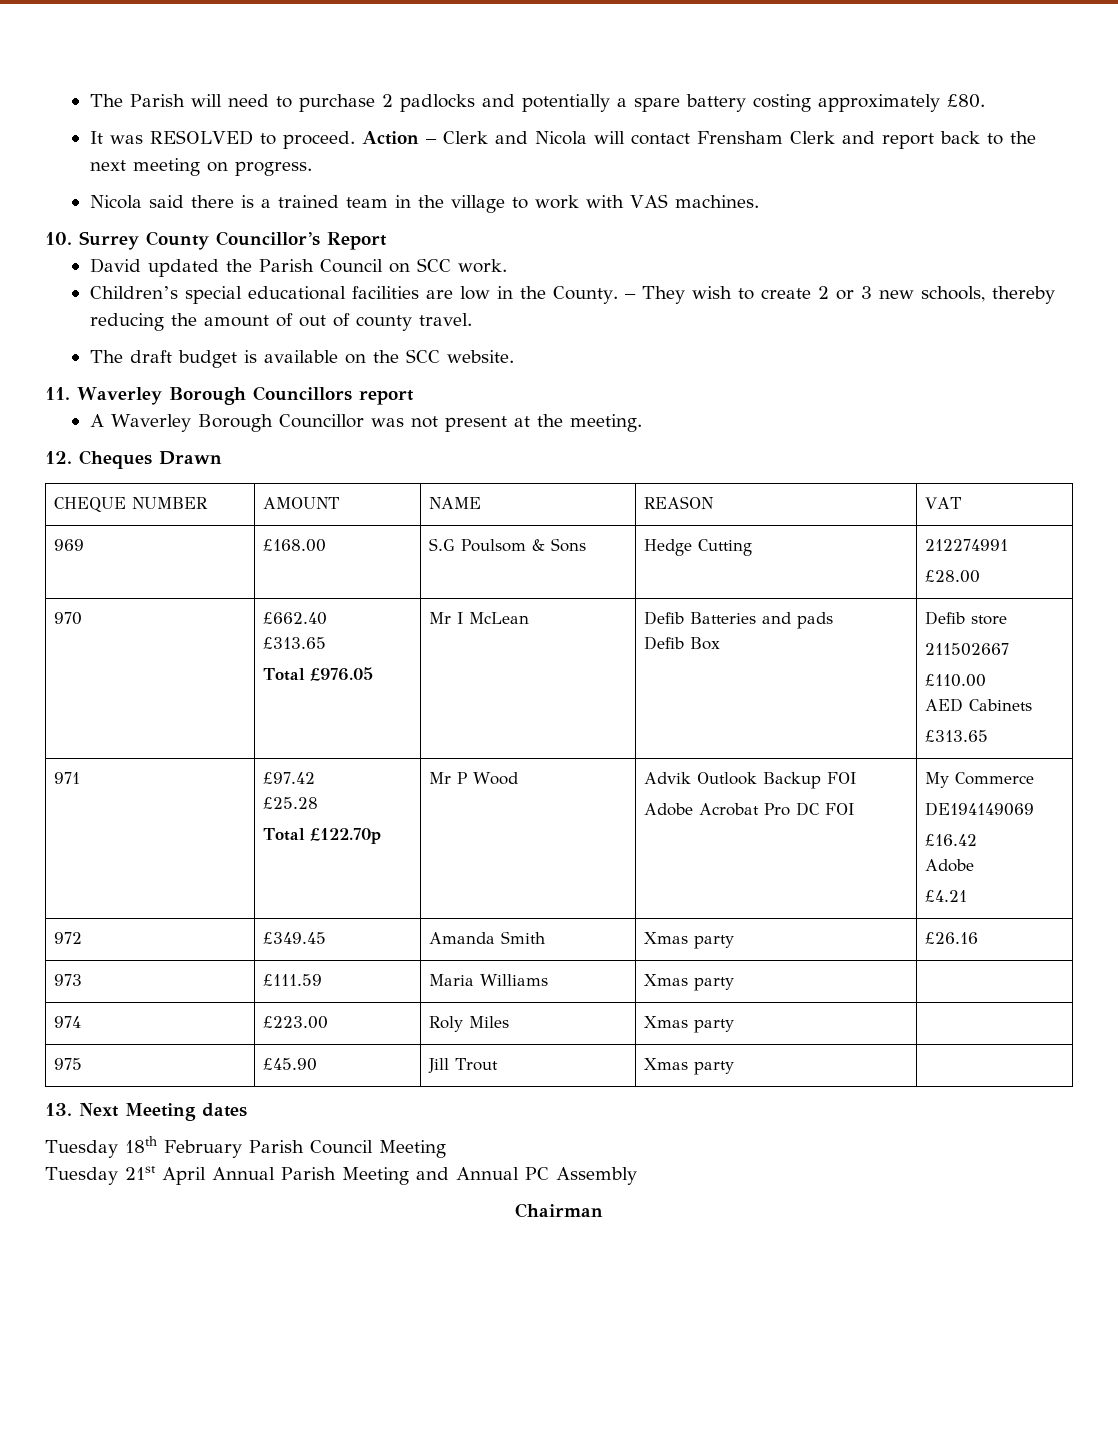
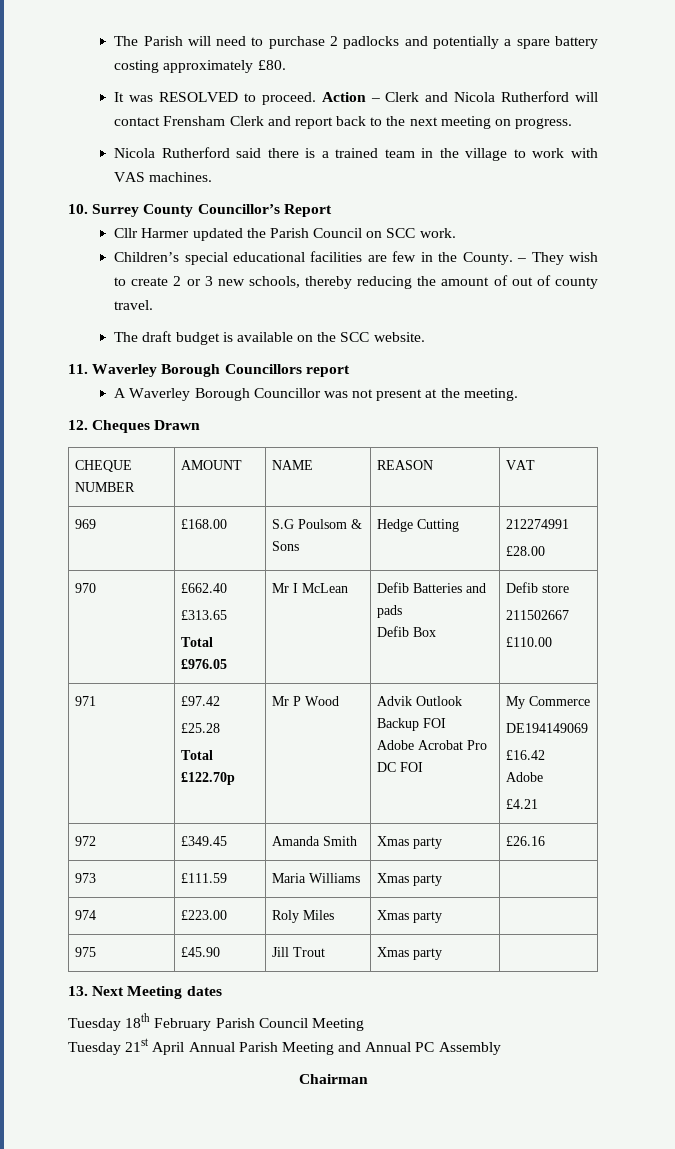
- Action – Clerk and Nicola will contact Frensham Clerk and report back to the next meeting on progress.
+ Action – Clerk and Nicola Rutherford will contact Frensham Clerk and report back to the next meeting on progress.
- Nicola said there is a trained team in the village to work with VAS machines.
+ Nicola Rutherford said there is a trained team in the village to work with VAS machines.
- David updated the Parish Council on SCC work.
+ Cllr Harmer updated the Parish Council on SCC work.
- Children’s special educational facilities are low in the County.
+ Children’s special educational facilities are few in the County.
  970 | £662.40
  £313.65
  Total £976.05 | Mr I McLean | Defib Batteries and pads
  Defib Box | Defib store
  211502667
  £110.00
- AED Cabinets
- £313.65

